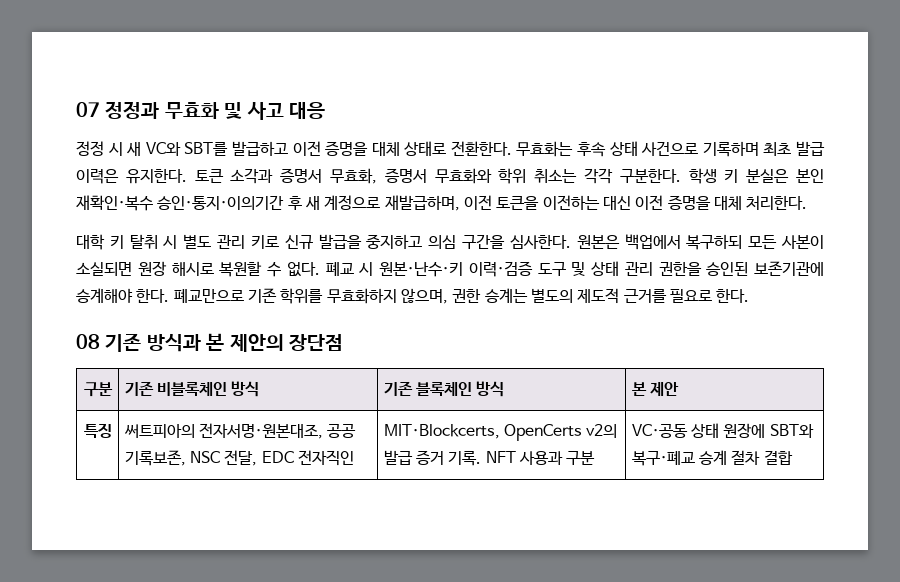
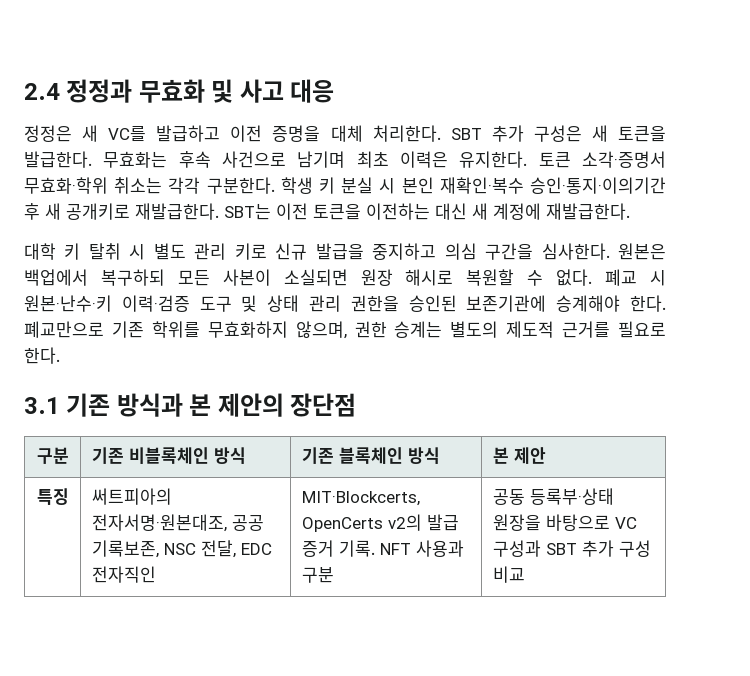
- 07 정정과 무효화 및 사고 대응
+ 2.4 정정과 무효화 및 사고 대응
- 정정 시 새 VC와 SBT를 발급하고 이전 증명을 대체 상태로 전환한다. 무효화는 후속 상태 사건으로 기록하며 최초 발급 이력은 유지한다. 토큰 소각과 증명서 무효화, 증명서 무효화와 학위 취소는 각각 구분한다.
+ 정정은 새 VC를 발급하고 이전 증명을 대체 처리한다. SBT 추가 구성은 새 토큰을 발급한다. 무효화는 후속 사건으로 남기며 최초 이력은 유지한다. 토큰 소각·증명서 무효화·학위 취소는 각각 구분한다.
- 학생 키 분실은 본인 재확인·복수 승인·통지·이의기간 후 새 계정으로 재발급하며, 이전 토큰을 이전하는 대신 이전 증명을 대체 처리한다.
+ 학생 키 분실 시 본인 재확인·복수 승인·통지·이의기간 후 새 공개키로 재발급한다. SBT는 이전 토큰을 이전하는 대신 새 계정에 재발급한다.
- 08 기존 방식과 본 제안의 장단점
+ 3.1 기존 방식과 본 제안의 장단점
- 특징 | 써트피아의 전자서명·원본대조, 공공 기록보존, NSC 전달, EDC 전자직인 | MIT·Blockcerts, OpenCerts v2의 발급 증거 기록. NFT 사용과 구분 | VC·공동 상태 원장에 SBT와 복구·폐교 승계 절차 결합
+ 특징 | 써트피아의 전자서명·원본대조, 공공 기록보존, NSC 전달, EDC 전자직인 | MIT·Blockcerts, OpenCerts v2의 발급 증거 기록. NFT 사용과 구분 | 공동 등록부·상태 원장을 바탕으로 VC 구성과 SBT 추가 구성 비교

